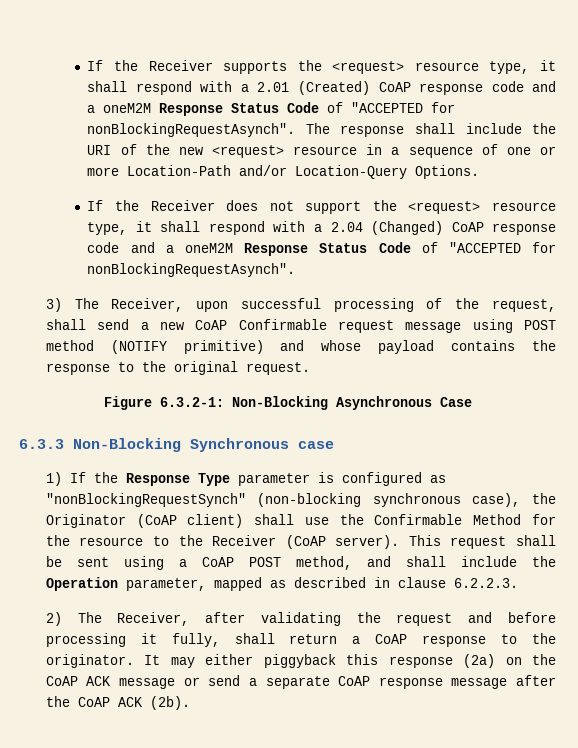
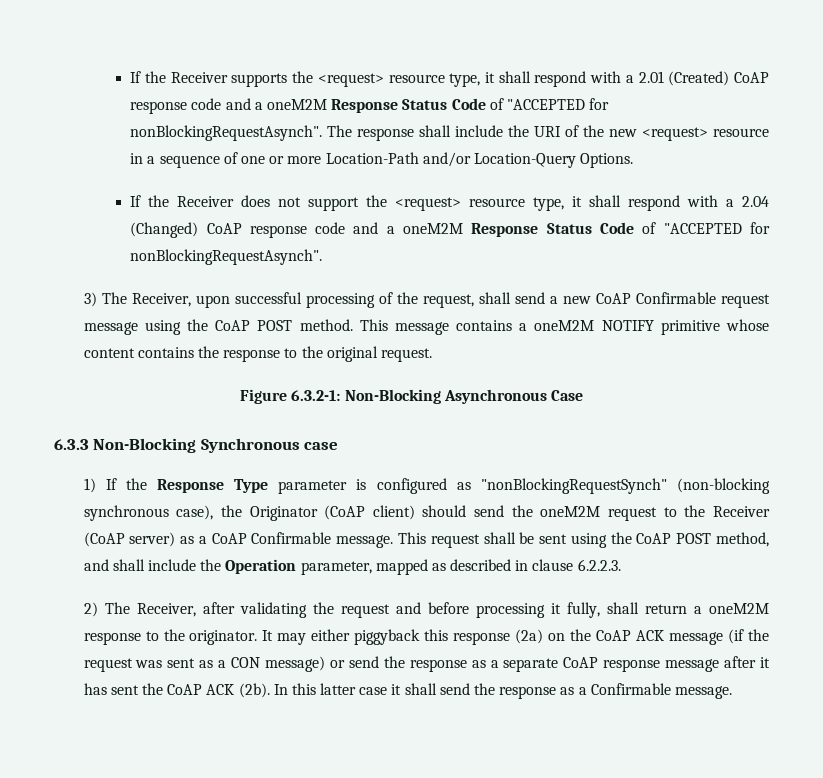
- 3) The Receiver, upon successful processing of the request, shall send a new CoAP Confirmable request message using POST method (NOTIFY primitive) and whose payload contains the response to the original request.
+ 3) The Receiver, upon successful processing of the request, shall send a new CoAP Confirmable request message using the CoAP POST method. This message contains a oneM2M NOTIFY primitive whose content contains the response to the original request.
- 1) If the Response Type parameter is configured as "nonBlockingRequestSynch" (non-blocking synchronous case), the Originator (CoAP client) shall use the Confirmable Method for the resource to the Receiver (CoAP server).
+ 1) If the Response Type parameter is configured as "nonBlockingRequestSynch" (non-blocking synchronous case), the Originator (CoAP client) should send the oneM2M request to the Receiver (CoAP server) as a CoAP Confirmable message.
- This request shall be sent using a CoAP POST method, and shall include the Operation parameter, mapped as described in clause 6.2.2.3.
+ This request shall be sent using the CoAP POST method, and shall include the Operation parameter, mapped as described in clause 6.2.2.3.
- 2) The Receiver, after validating the request and before processing it fully, shall return a CoAP response to the originator.
+ 2) The Receiver, after validating the request and before processing it fully, shall return a oneM2M response to the originator.
- It may either piggyback this response (2a) on the CoAP ACK message or send a separate CoAP response message after the CoAP ACK (2b).
+ It may either piggyback this response (2a) on the CoAP ACK message (if the request was sent as a CON message) or send the response as a separate CoAP response message after it has sent the CoAP ACK (2b).
+ In this latter case it shall send the response as a Confirmable message.

